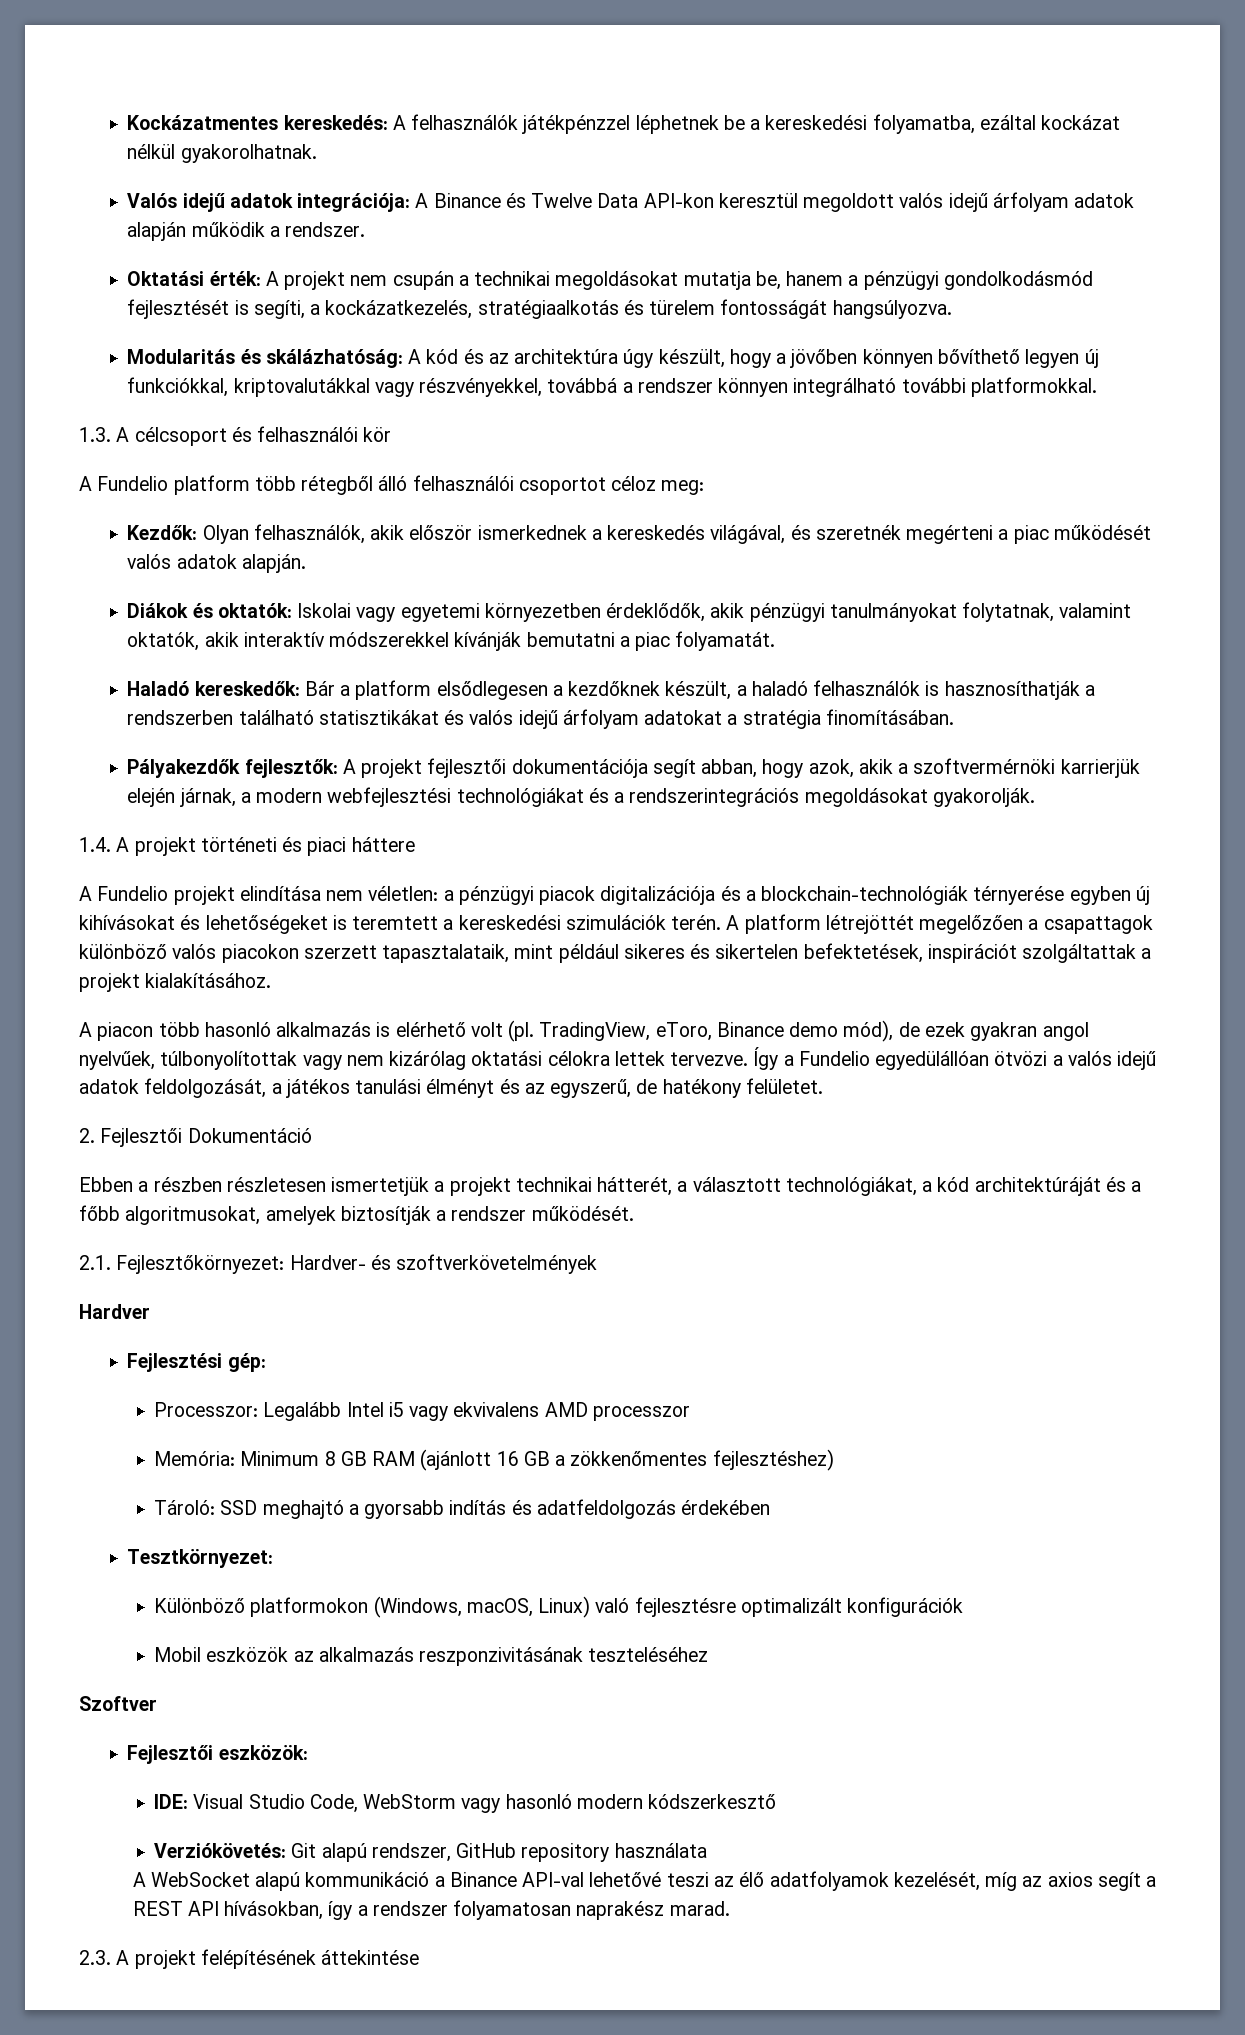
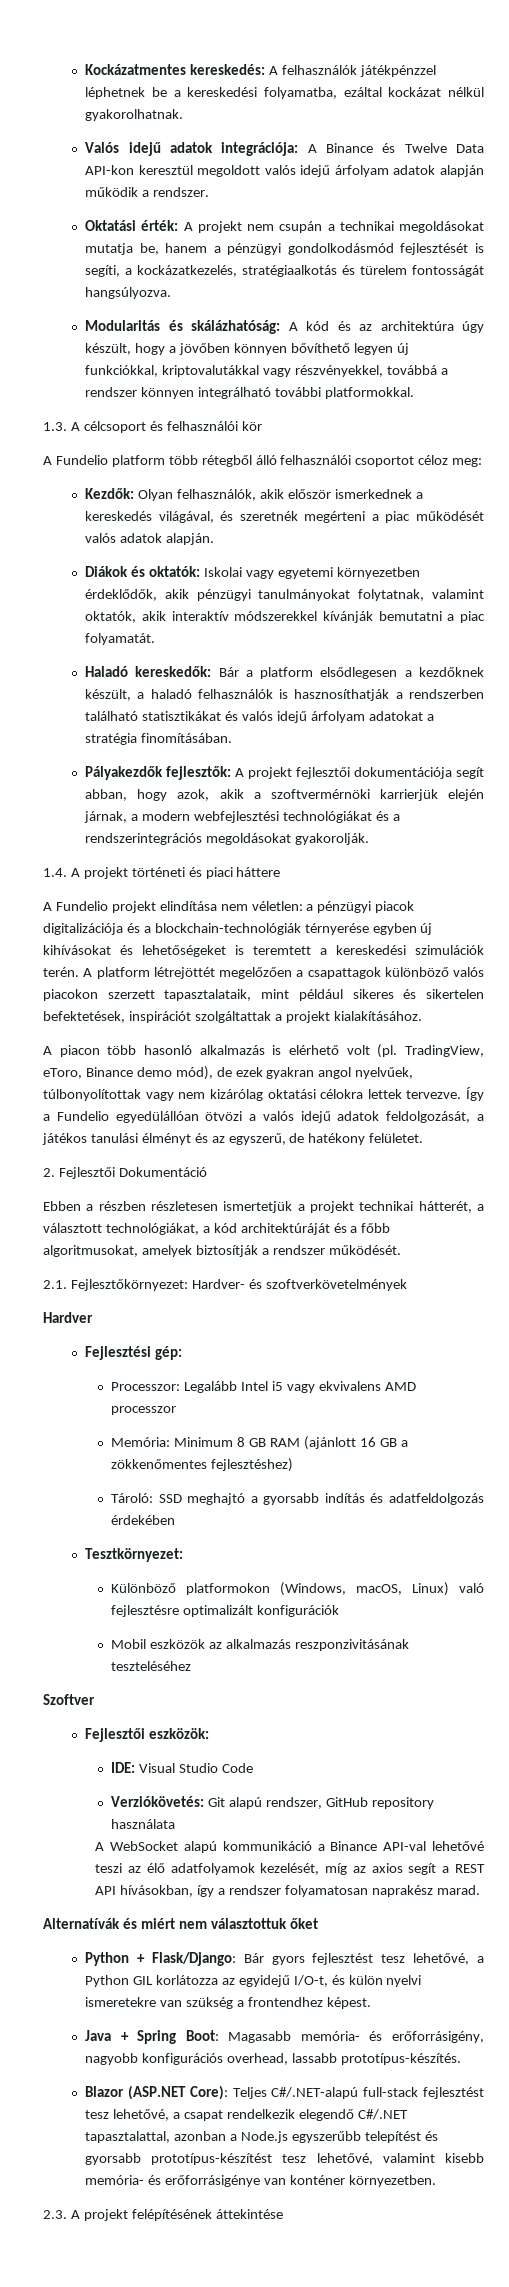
- IDE: Visual Studio Code, WebStorm vagy hasonló modern kódszerkesztő
+ IDE: Visual Studio Code
+ Alternatívák és miért nem választottuk őket
+ Python + Flask/Django: Bár gyors fejlesztést tesz lehetővé, a Python GIL korlátozza az egyidejű I/O-t, és külön nyelvi ismeretekre van szükség a frontendhez képest.
+ Java + Spring Boot: Magasabb memória- és erőforrásigény, nagyobb konfigurációs overhead, lassabb prototípus-készítés.
+ Blazor (ASP.NET Core): Teljes C#/.NET-alapú full-stack fejlesztést tesz lehetővé, a csapat rendelkezik elegendő C#/.NET tapasztalattal, azonban a Node.js egyszerűbb telepítést és gyorsabb prototípus-készítést tesz lehetővé, valamint kisebb memória- és erőforrásigénye van konténer környezetben.

